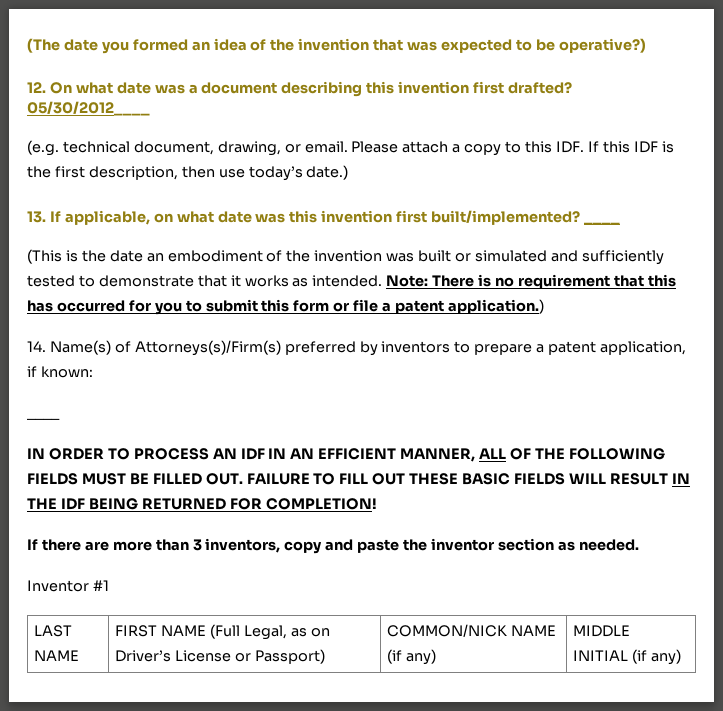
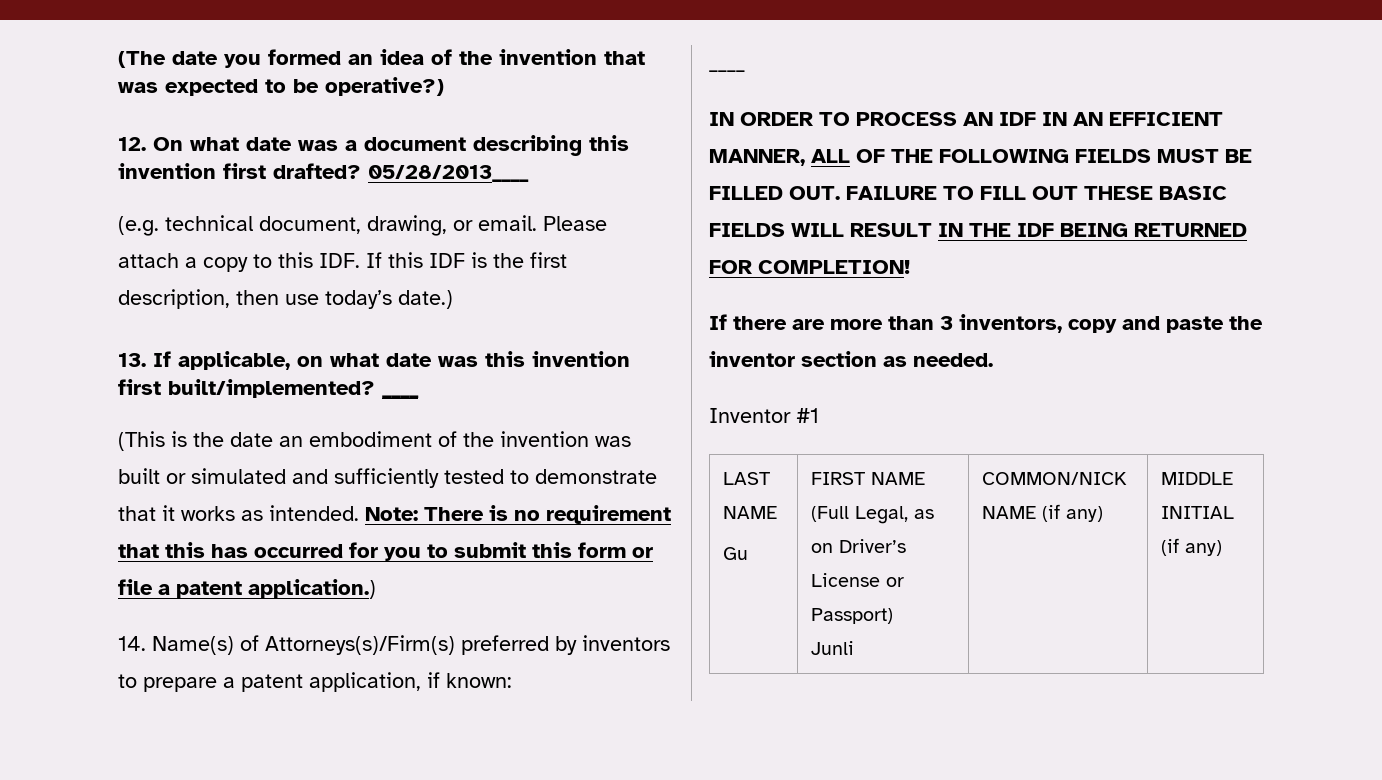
- 05/30/2012____
+ 05/28/2013____
- LAST NAME | FIRST NAME (Full Legal, as on Driver’s License or Passport) | COMMON/NICK NAME (if any) | MIDDLE INITIAL (if any)
+ LAST NAME
+ Gu | FIRST NAME (Full Legal, as on Driver’s License or Passport)
+ Junli | COMMON/NICK NAME (if any) | MIDDLE INITIAL (if any)

